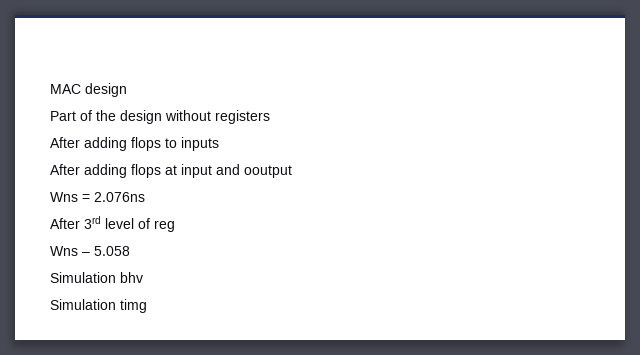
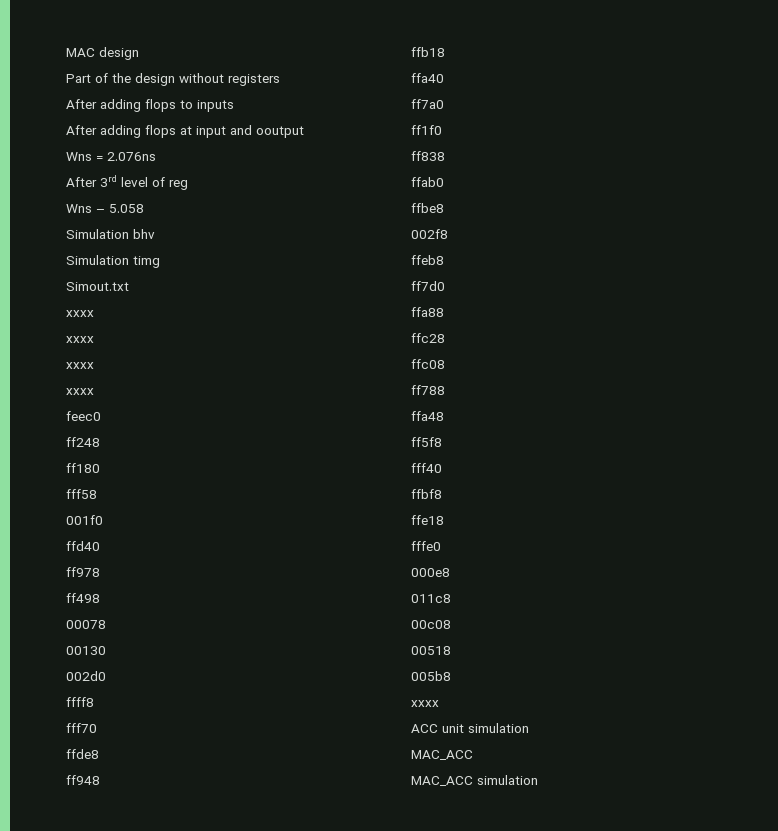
+ Simout.txt
+ xxxx
+ xxxx
+ xxxx
+ xxxx
+ feec0
+ ff248
+ ff180
+ fff58
+ 001f0
+ ffd40
+ ff978
+ ff498
+ 00078
+ 00130
+ 002d0
+ ffff8
+ fff70
+ ffde8
+ ff948
+ ffb18
+ ffa40
+ ff7a0
+ ff1f0
+ ff838
+ ffab0
+ ffbe8
+ 002f8
+ ffeb8
+ ff7d0
+ ffa88
+ ffc28
+ ffc08
+ ff788
+ ffa48
+ ff5f8
+ fff40
+ ffbf8
+ ffe18
+ fffe0
+ 000e8
+ 011c8
+ 00c08
+ 00518
+ 005b8
+ xxxx
+ ACC unit simulation
+ MAC_ACC
+ MAC_ACC simulation

